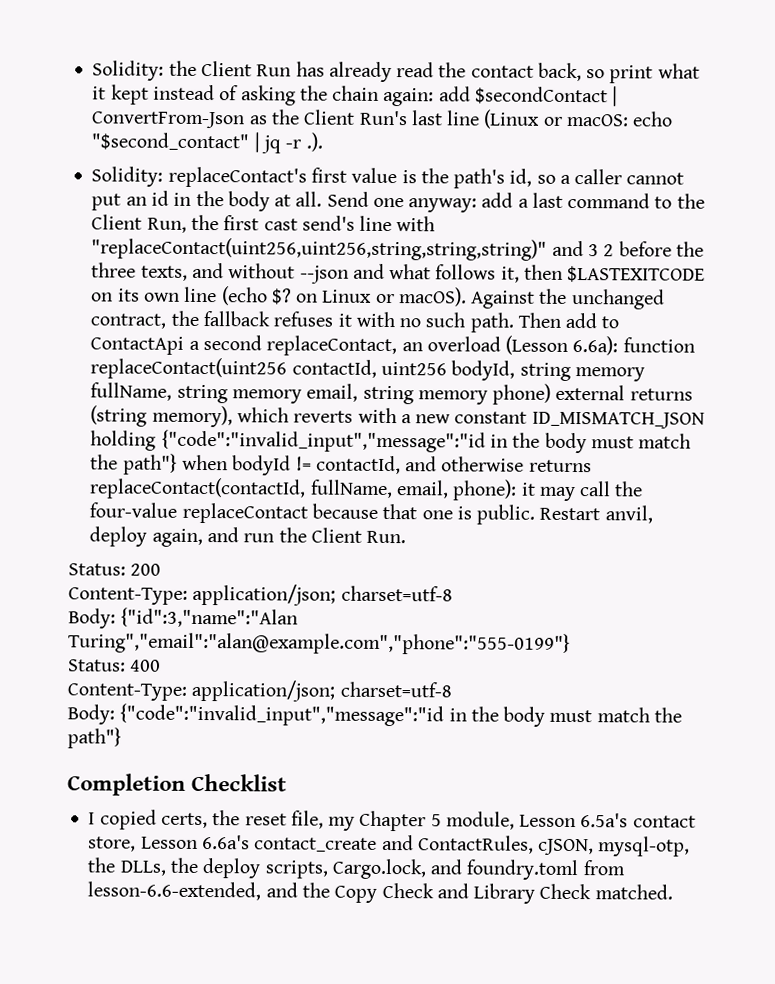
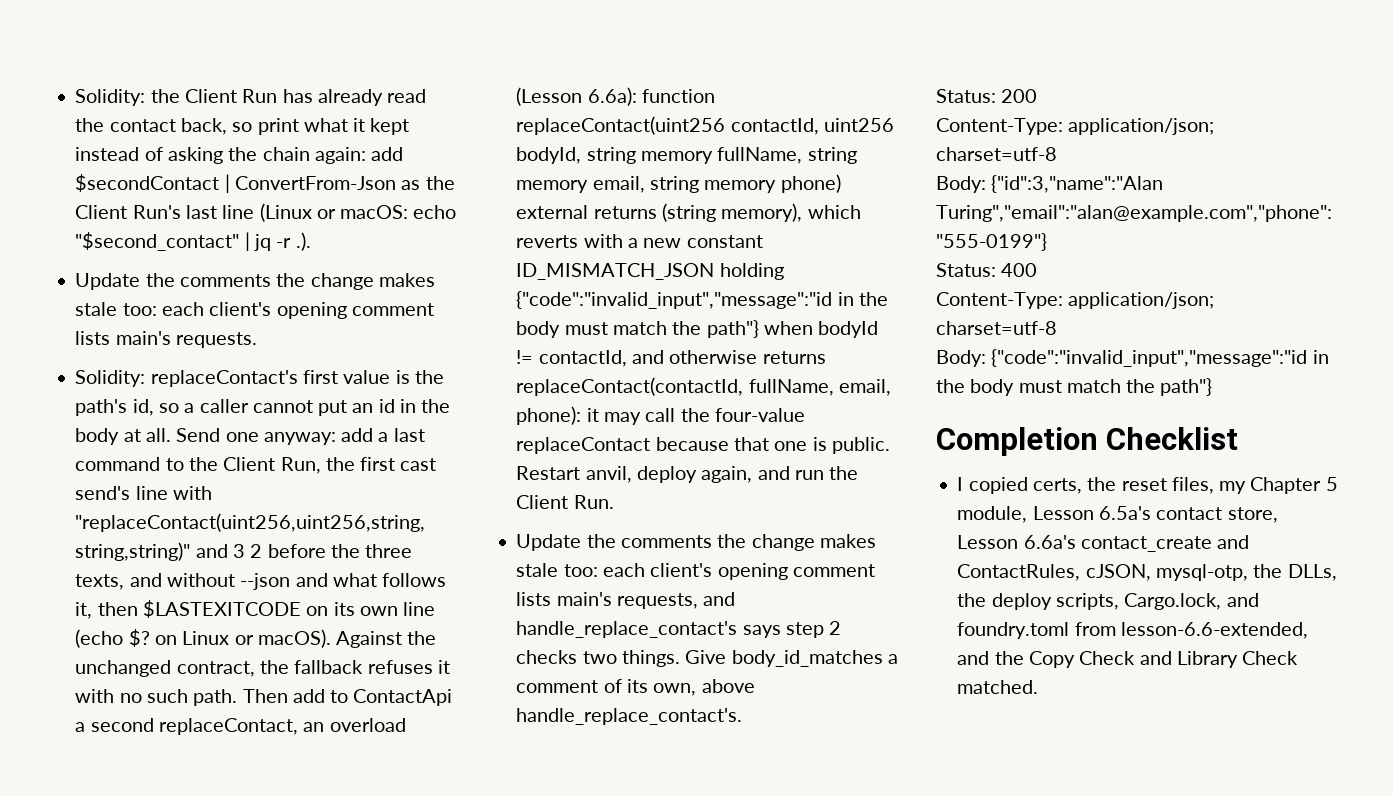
+ Update the comments the change makes stale too: each client's opening comment lists main's requests.
+ Update the comments the change makes stale too: each client's opening comment lists main's requests, and handle_replace_contact's says step 2 checks two things. Give body_id_matches a comment of its own, above handle_replace_contact's.
- I copied certs, the reset file, my Chapter 5 module, Lesson 6.5a's contact store, Lesson 6.6a's contact_create and ContactRules, cJSON, mysql-otp, the DLLs, the deploy scripts, Cargo.lock, and foundry.toml from lesson-6.6-extended, and the Copy Check and Library Check matched.
+ I copied certs, the reset files, my Chapter 5 module, Lesson 6.5a's contact store, Lesson 6.6a's contact_create and ContactRules, cJSON, mysql-otp, the DLLs, the deploy scripts, Cargo.lock, and foundry.toml from lesson-6.6-extended, and the Copy Check and Library Check matched.

